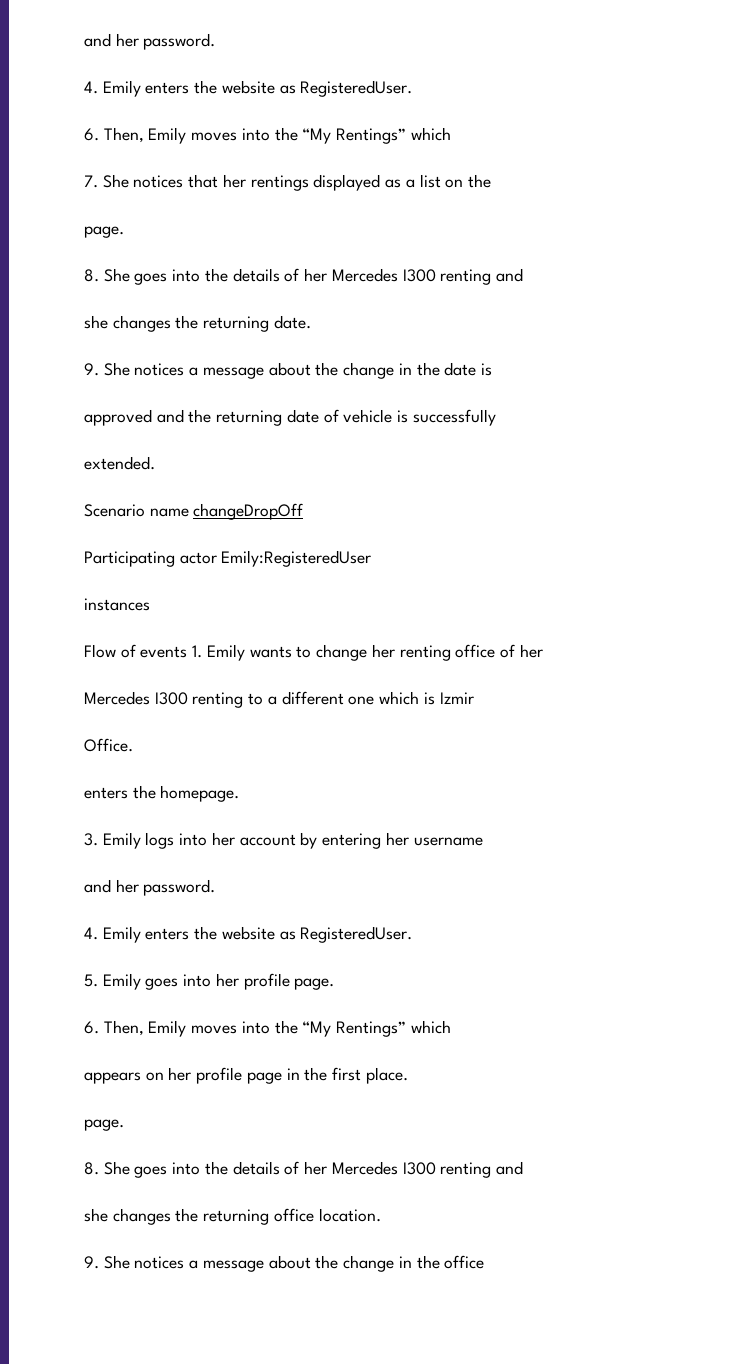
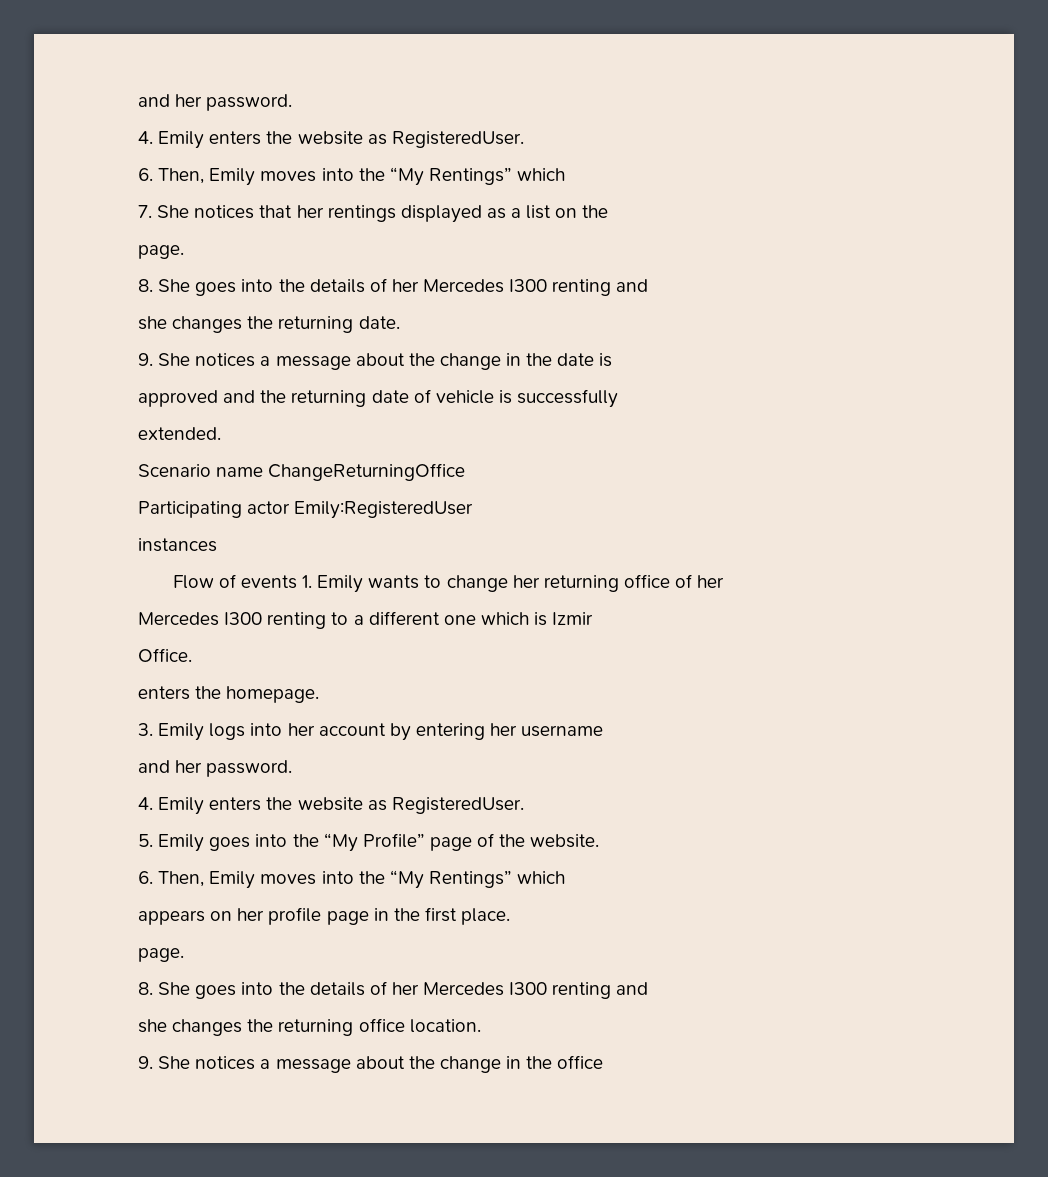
- Scenario name changeDropOff
+ Scenario name ChangeReturningOffice
- Flow of events 1. Emily wants to change her renting office of her
+ Flow of events 1. Emily wants to change her returning office of her
- 5. Emily goes into her profile page.
+ 5. Emily goes into the “My Profile” page of the website.

